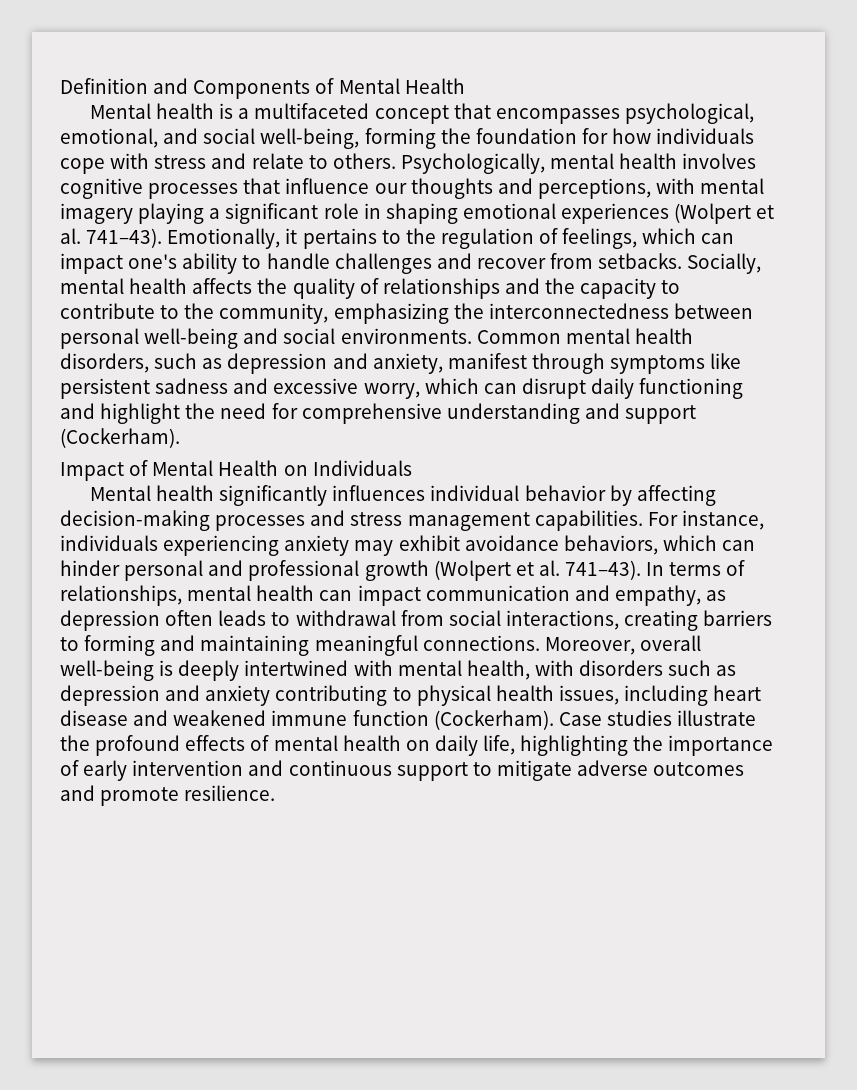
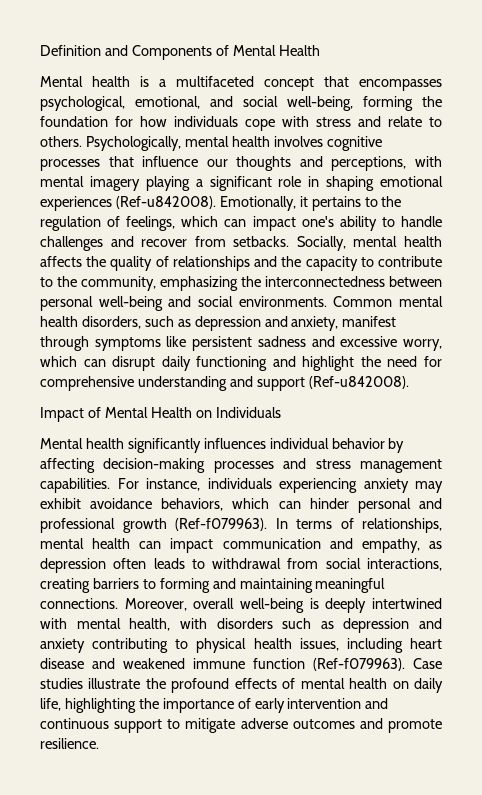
- Psychologically, mental health involves cognitive processes that influence our thoughts and perceptions, with mental imagery playing a significant role in shaping emotional experiences (Wolpert et al. 741–43).
+ Psychologically, mental health involves cognitive processes that influence our thoughts and perceptions, with mental imagery playing a significant role in shaping emotional experiences (Ref-u842008).
- Common mental health disorders, such as depression and anxiety, manifest through symptoms like persistent sadness and excessive worry, which can disrupt daily functioning and highlight the need for comprehensive understanding and support (Cockerham).
+ Common mental health disorders, such as depression and anxiety, manifest through symptoms like persistent sadness and excessive worry, which can disrupt daily functioning and highlight the need for comprehensive understanding and support (Ref-u842008).
- For instance, individuals experiencing anxiety may exhibit avoidance behaviors, which can hinder personal and professional growth (Wolpert et al. 741–43).
+ For instance, individuals experiencing anxiety may exhibit avoidance behaviors, which can hinder personal and professional growth (Ref-f079963).
- Moreover, overall well-being is deeply intertwined with mental health, with disorders such as depression and anxiety contributing to physical health issues, including heart disease and weakened immune function (Cockerham).
+ Moreover, overall well-being is deeply intertwined with mental health, with disorders such as depression and anxiety contributing to physical health issues, including heart disease and weakened immune function (Ref-f079963).

